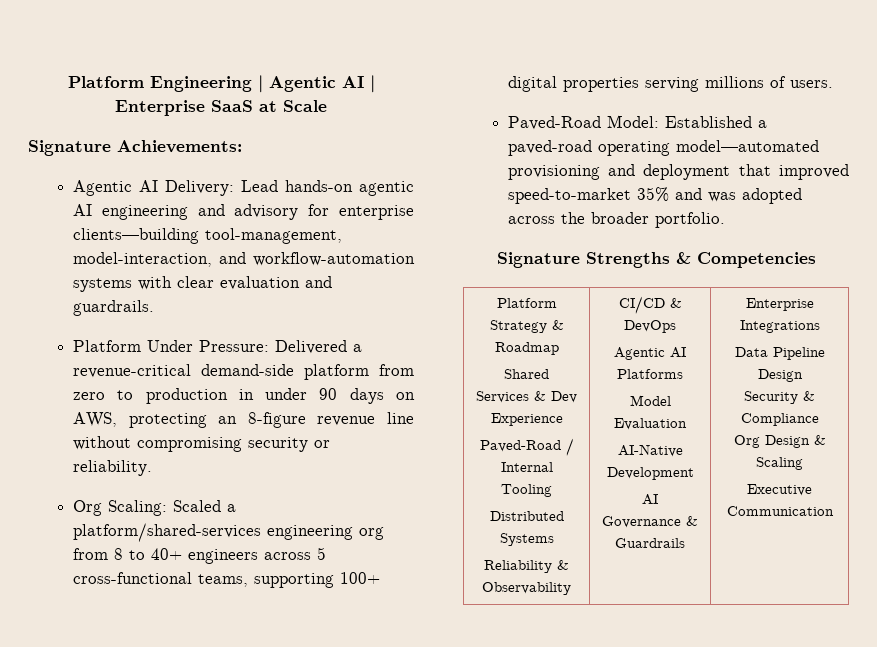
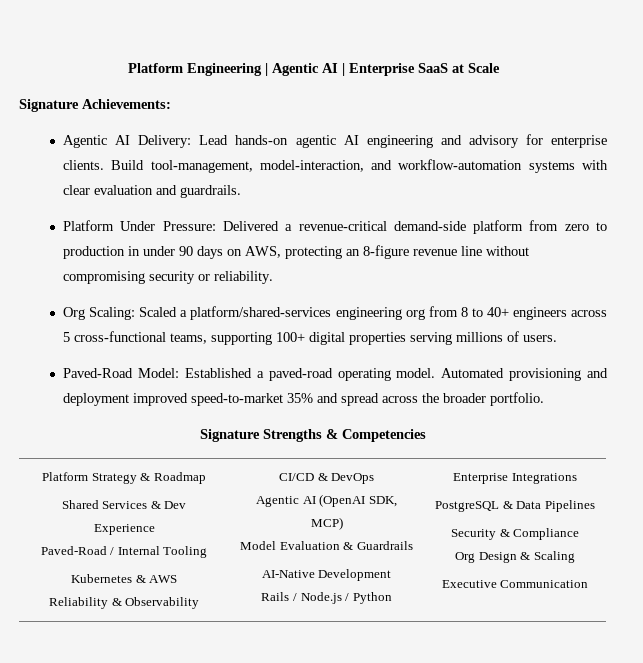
- Agentic AI Delivery: Lead hands-on agentic AI engineering and advisory for enterprise clients—building tool-management, model-interaction, and workflow-automation systems with clear evaluation and guardrails.
+ Agentic AI Delivery: Lead hands-on agentic AI engineering and advisory for enterprise clients. Build tool-management, model-interaction, and workflow-automation systems with clear evaluation and guardrails.
- Paved-Road Model: Established a paved-road operating model—automated provisioning and deployment that improved speed-to-market 35% and was adopted across the broader portfolio.
+ Paved-Road Model: Established a paved-road operating model. Automated provisioning and deployment improved speed-to-market 35% and spread across the broader portfolio.
- Distributed Systems
+ Kubernetes & AWS
- Agentic AI Platforms
+ Agentic AI (OpenAI SDK, MCP)
- Model Evaluation
+ Model Evaluation & Guardrails
- AI Governance & Guardrails | Enterprise Integrations
- Data Pipeline Design
+ Rails / Node.js / Python | Enterprise Integrations
+ PostgreSQL & Data Pipelines

